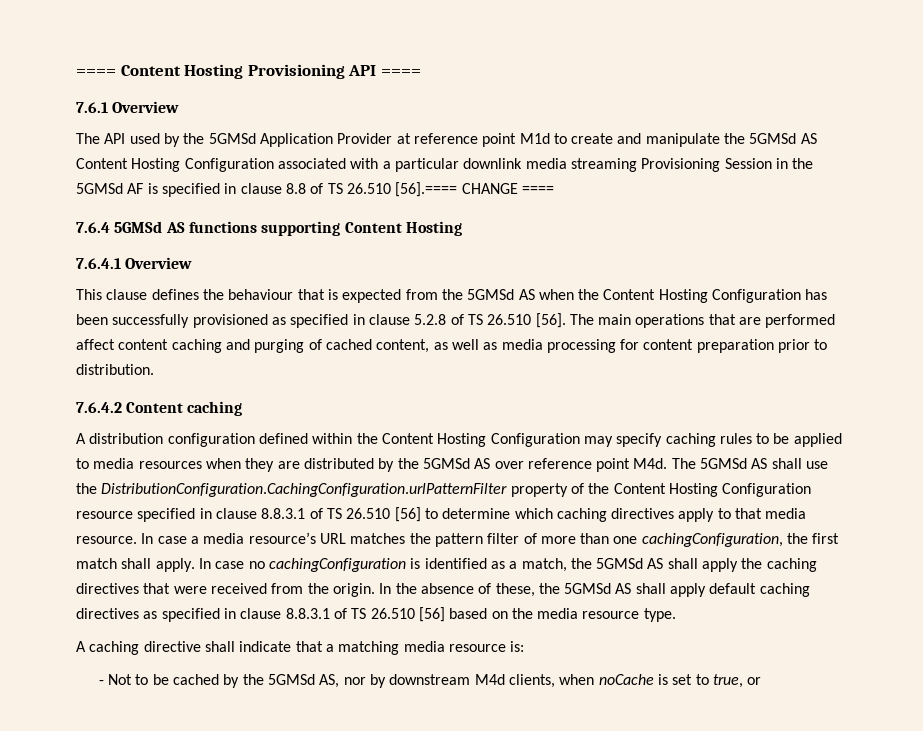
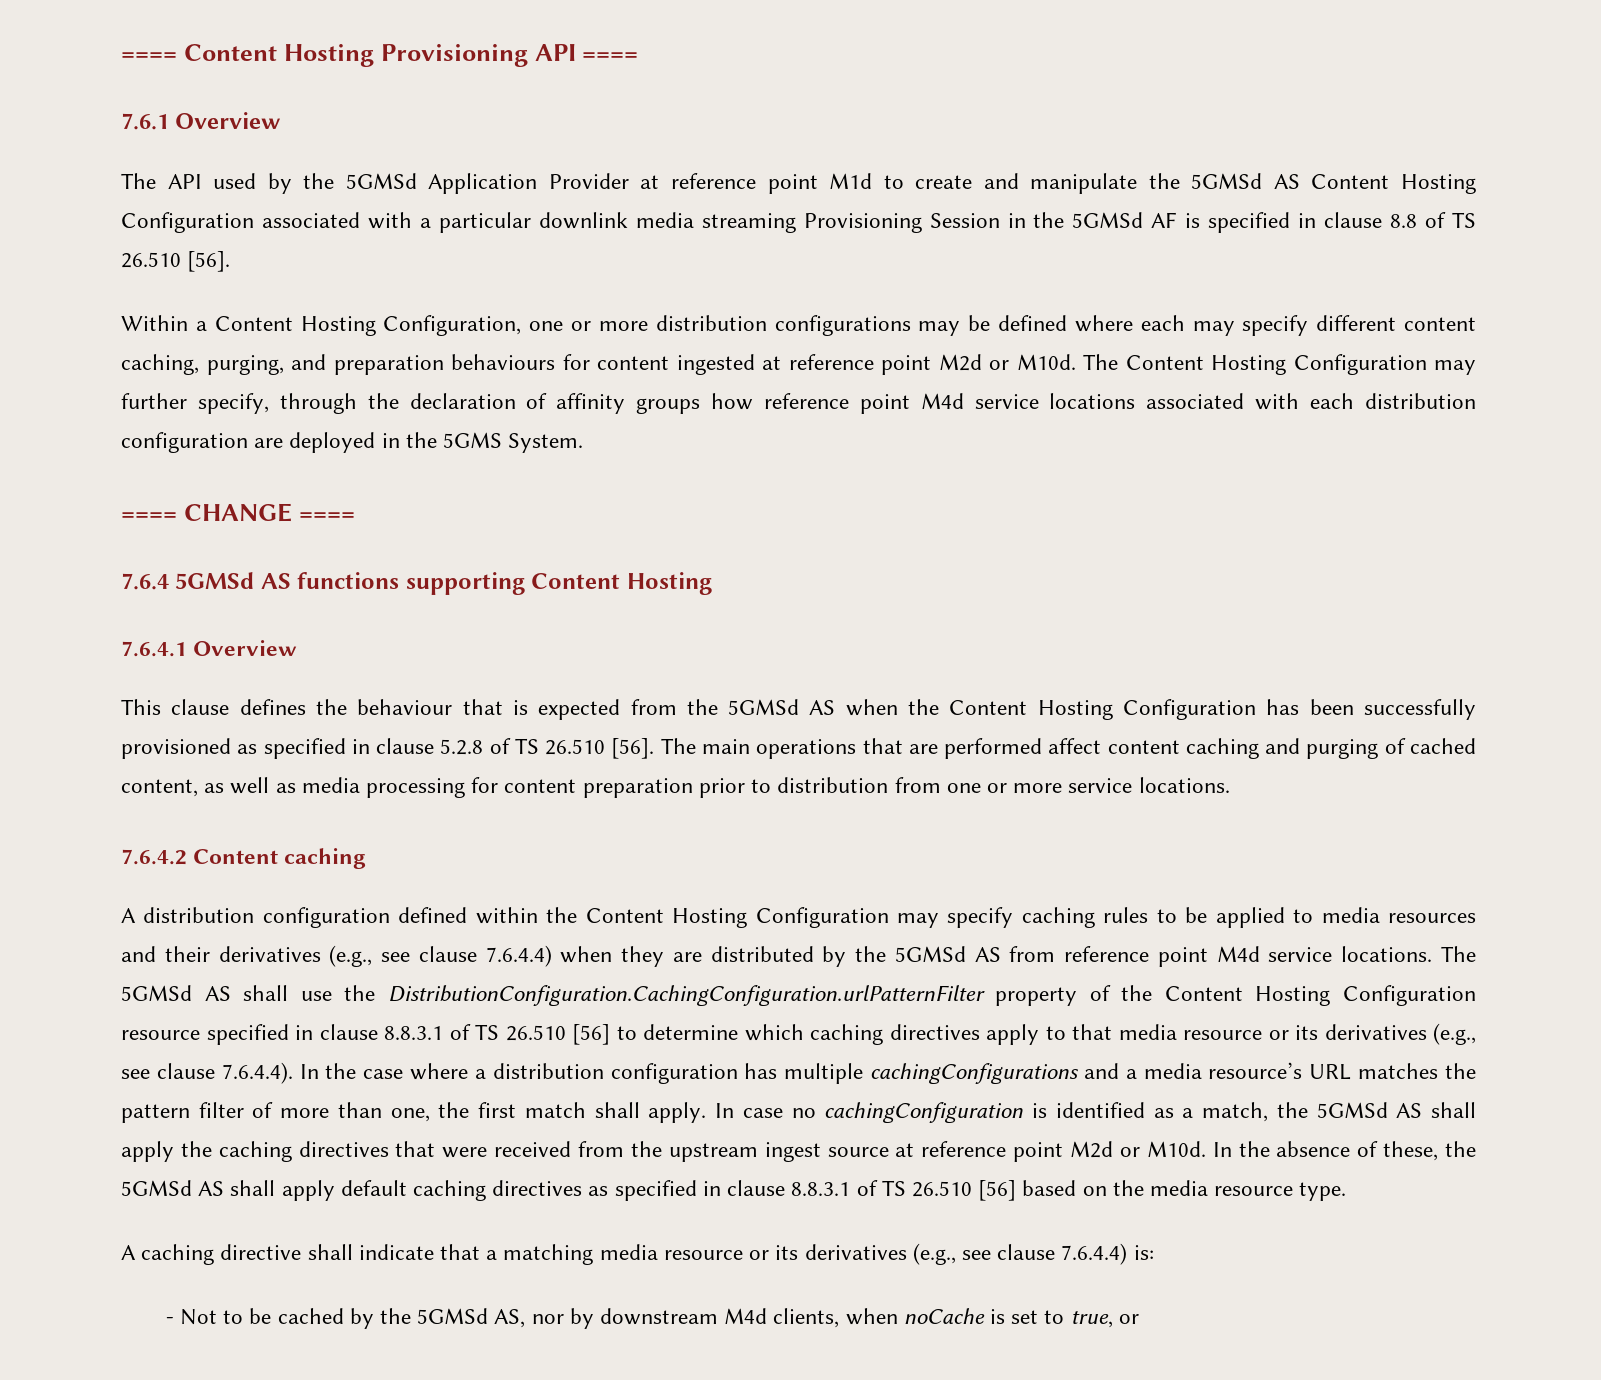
- The API used by the 5GMSd Application Provider at reference point M1d to create and manipulate the 5GMSd AS Content Hosting Configuration associated with a particular downlink media streaming Provisioning Session in the 5GMSd AF is specified in clause 8.8 of TS 26.510 [56].==== CHANGE ====
+ The API used by the 5GMSd Application Provider at reference point M1d to create and manipulate the 5GMSd AS Content Hosting Configuration associated with a particular downlink media streaming Provisioning Session in the 5GMSd AF is specified in clause 8.8 of TS 26.510 [56].
+ Within a Content Hosting Configuration, one or more distribution configurations may be defined where each may specify different content caching, purging, and preparation behaviours for content ingested at reference point M2d or M10d. The Content Hosting Configuration may further specify, through the declaration of affinity groups how reference point M4d service locations associated with each distribution configuration are deployed in the 5GMS System.
+ ==== CHANGE ====
- The main operations that are performed affect content caching and purging of cached content, as well as media processing for content preparation prior to distribution.
+ The main operations that are performed affect content caching and purging of cached content, as well as media processing for content preparation prior to distribution from one or more service locations.
- A distribution configuration defined within the Content Hosting Configuration may specify caching rules to be applied to media resources when they are distributed by the 5GMSd AS over reference point M4d. The 5GMSd AS shall use the DistributionConfiguration.CachingConfiguration.urlPatternFilter property of the Content Hosting Configuration resource specified in clause 8.8.3.1 of TS 26.510 [56] to determine which caching directives apply to that media resource. In case a media resource’s URL matches the pattern filter of more than one cachingConfiguration, the first match shall apply.
+ A distribution configuration defined within the Content Hosting Configuration may specify caching rules to be applied to media resources and their derivatives (e.g., see clause 7.6.4.4) when they are distributed by the 5GMSd AS from reference point M4d service locations. The 5GMSd AS shall use the DistributionConfiguration.CachingConfiguration.urlPatternFilter property of the Content Hosting Configuration resource specified in clause 8.8.3.1 of TS 26.510 [56] to determine which caching directives apply to that media resource or its derivatives (e.g., see clause 7.6.4.4). In the case where a distribution configuration has multiple cachingConfigurations and a media resource’s URL matches the pattern filter of more than one, the first match shall apply.
- In case no cachingConfiguration is identified as a match, the 5GMSd AS shall apply the caching directives that were received from the origin.
+ In case no cachingConfiguration is identified as a match, the 5GMSd AS shall apply the caching directives that were received from the upstream ingest source at reference point M2d or M10d.
- A caching directive shall indicate that a matching media resource is:
+ A caching directive shall indicate that a matching media resource or its derivatives (e.g., see clause 7.6.4.4) is:

